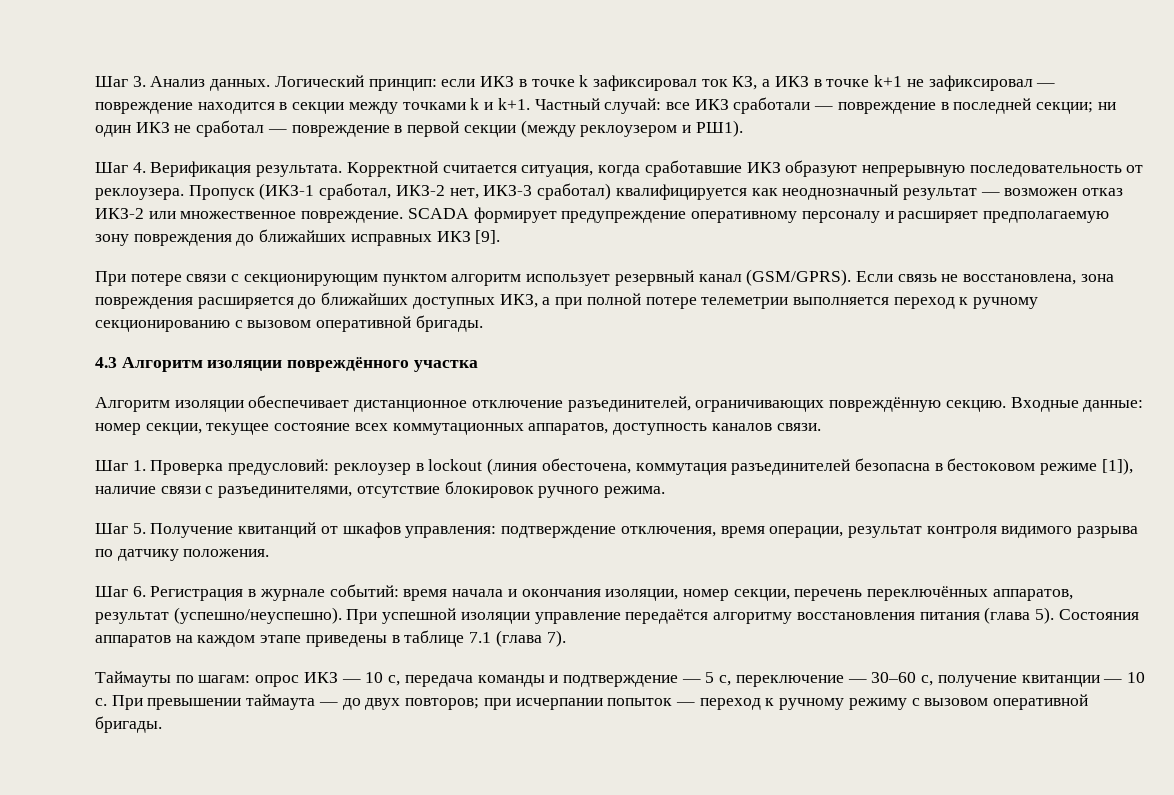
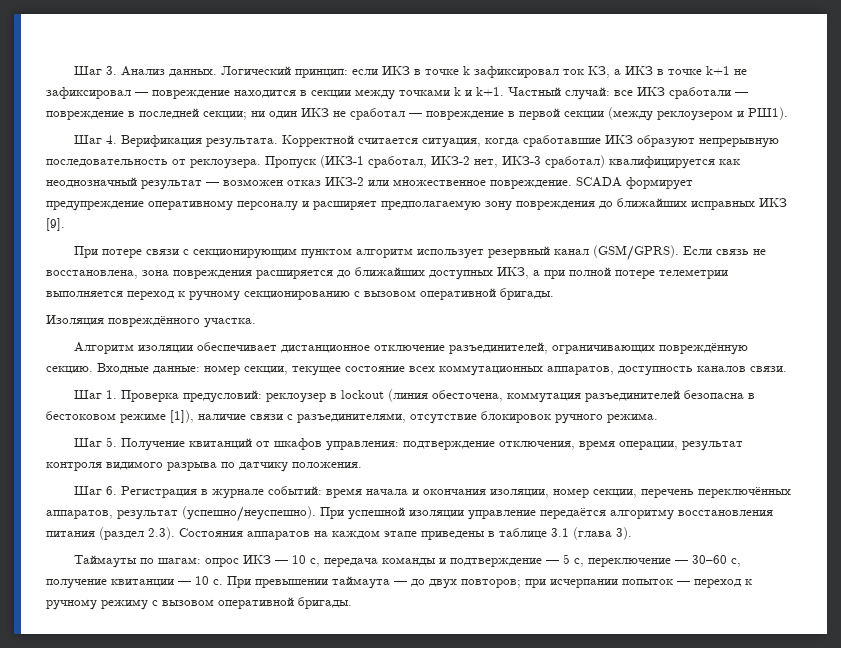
- 4.3 Алгоритм изоляции повреждённого участка
+ Изоляция повреждённого участка.
- При успешной изоляции управление передаётся алгоритму восстановления питания (глава 5). Состояния аппаратов на каждом этапе приведены в таблице 7.1 (глава 7).
+ При успешной изоляции управление передаётся алгоритму восстановления питания (раздел 2.3). Состояния аппаратов на каждом этапе приведены в таблице 3.1 (глава 3).

